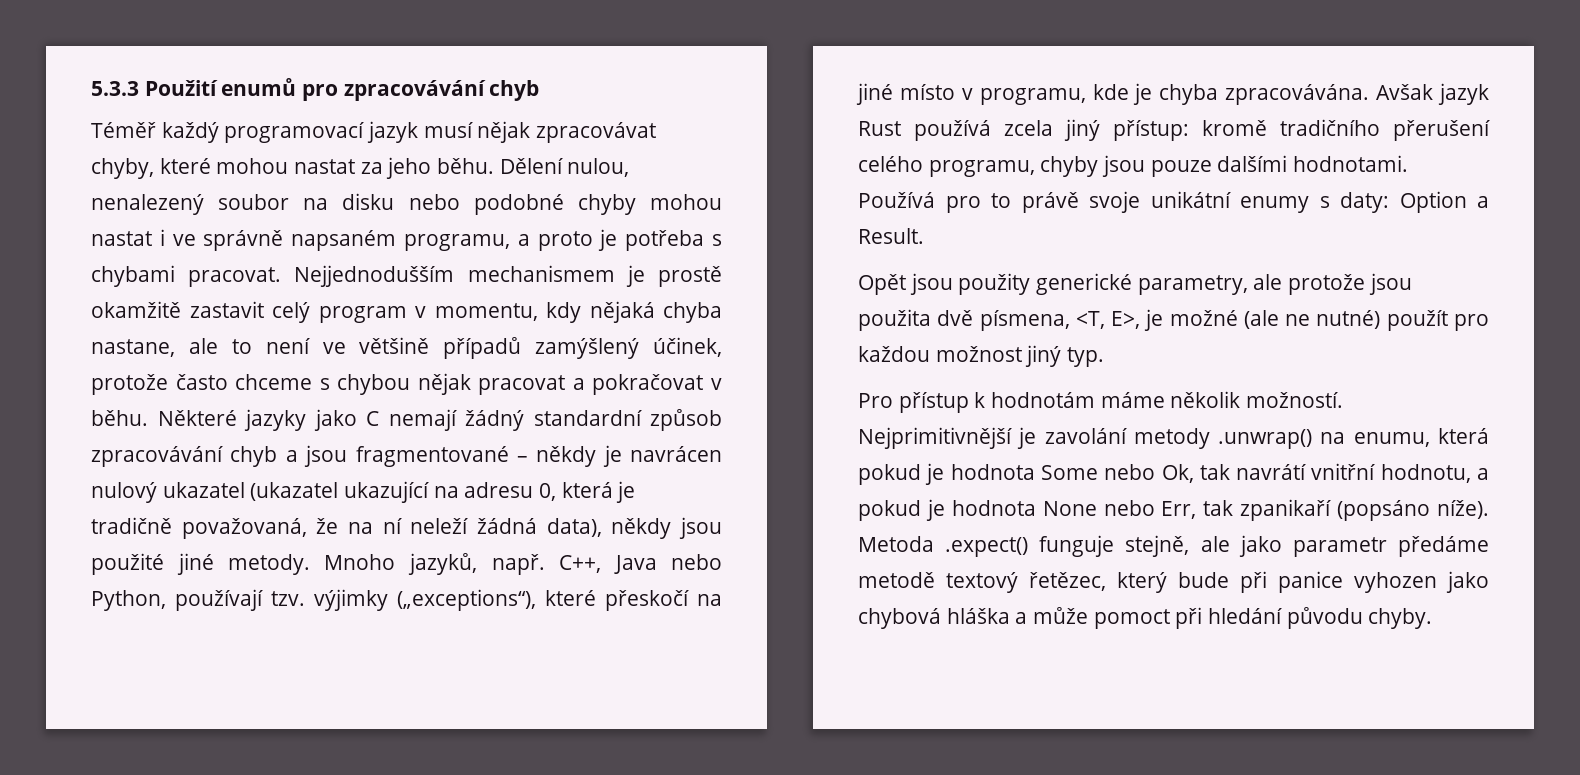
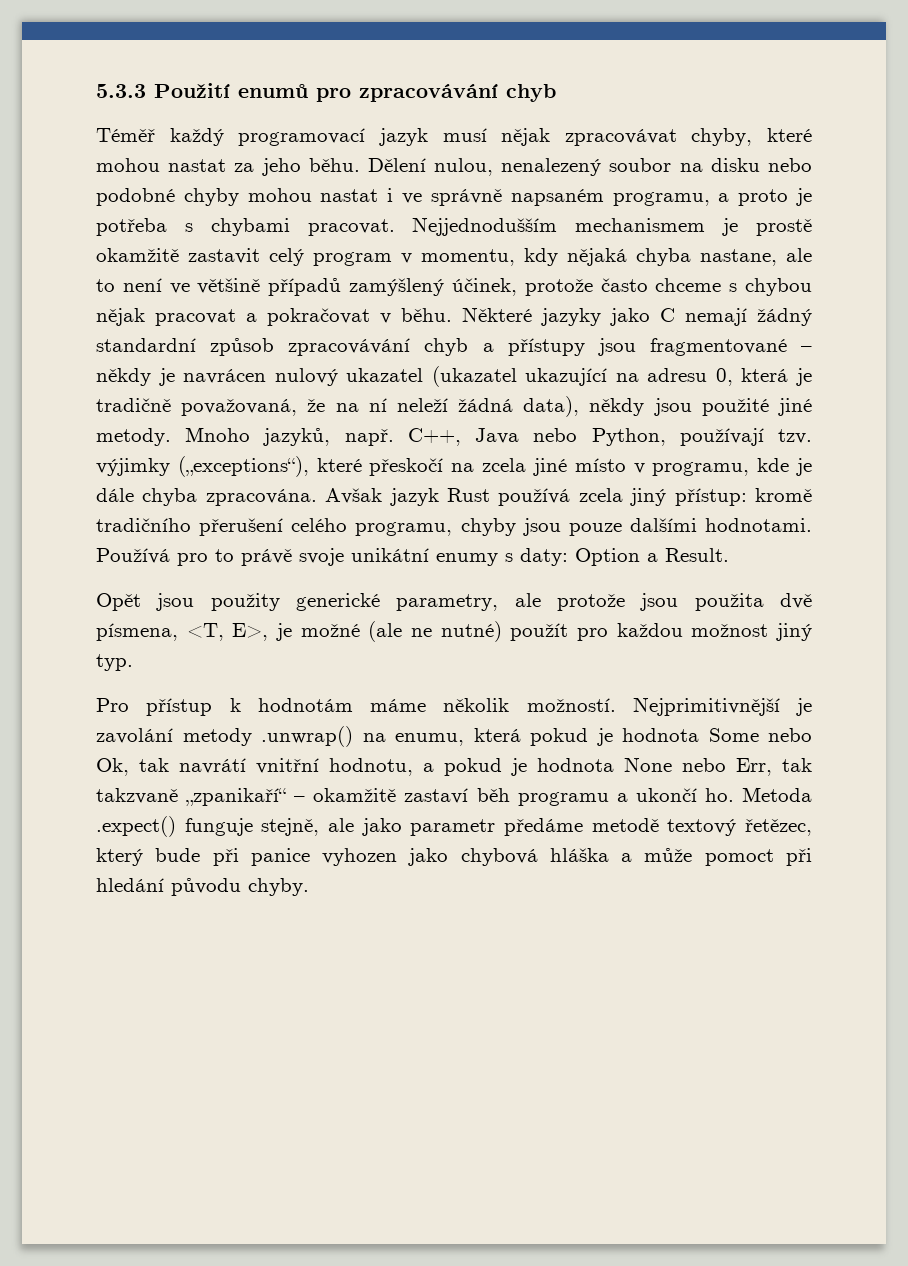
- Některé jazyky jako C nemají žádný standardní způsob zpracovávání chyb a jsou fragmentované – někdy je navrácen nulový ukazatel (ukazatel ukazující na adresu 0, která je tradičně považovaná, že na ní neleží žádná data), někdy jsou použité jiné metody.
+ Některé jazyky jako C nemají žádný standardní způsob zpracovávání chyb a přístupy jsou fragmentované – někdy je navrácen nulový ukazatel (ukazatel ukazující na adresu 0, která je tradičně považovaná, že na ní neleží žádná data), někdy jsou použité jiné metody.
- C++, Java nebo Python, používají tzv. výjimky („exceptions“), které přeskočí na jiné místo v programu, kde je chyba zpracovávána.
+ C++, Java nebo Python, používají tzv. výjimky („exceptions“), které přeskočí na zcela jiné místo v programu, kde je dále chyba zpracována.
- Nejprimitivnější je zavolání metody .unwrap() na enumu, která pokud je hodnota Some nebo Ok, tak navrátí vnitřní hodnotu, a pokud je hodnota None nebo Err, tak zpanikaří (popsáno níže).
+ Nejprimitivnější je zavolání metody .unwrap() na enumu, která pokud je hodnota Some nebo Ok, tak navrátí vnitřní hodnotu, a pokud je hodnota None nebo Err, tak takzvaně „zpanikaří“ – okamžitě zastaví běh programu a ukončí ho.

